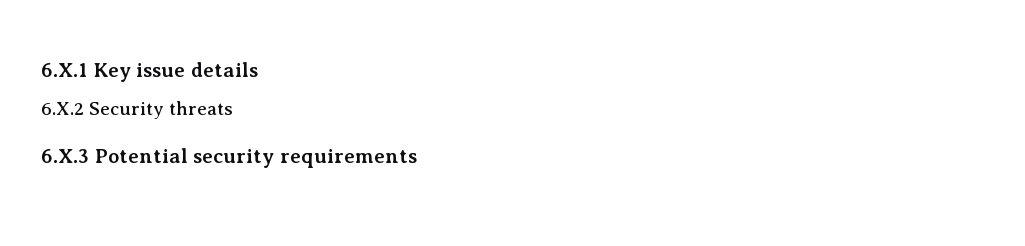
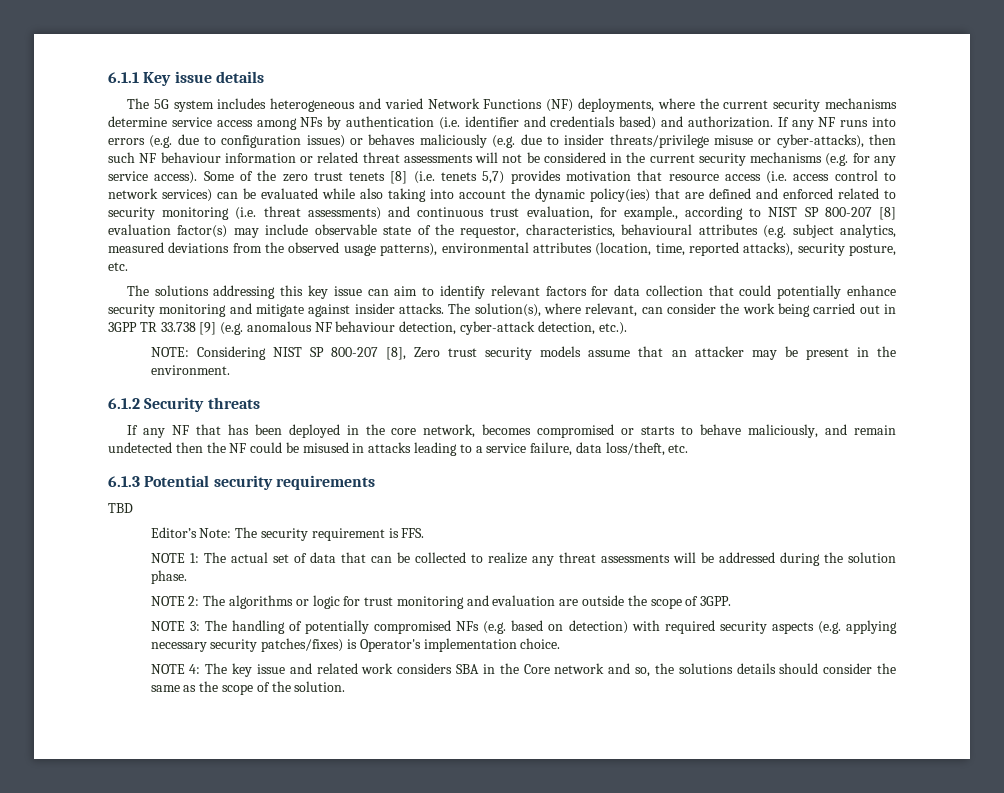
- 6.X.1 Key issue details
+ 6.1.1 Key issue details
- 6.X.2 Security threats
- 6.X.3 Potential security requirements
+ The 5G system includes heterogeneous and varied Network Functions (NF) deployments, where the current security mechanisms determine service access among NFs by authentication (i.e. identifier and credentials based) and authorization. If any NF runs into errors (e.g. due to configuration issues) or behaves maliciously (e.g. due to insider threats/privilege misuse or cyber-attacks), then such NF behaviour information or related threat assessments will not be considered in the current security mechanisms (e.g. for any service access). Some of the zero trust tenets [8] (i.e. tenets 5,7) provides motivation that resource access (i.e. access control to network services) can be evaluated while also taking into account the dynamic policy(ies) that are defined and enforced related to security monitoring (i.e. threat assessments) and continuous trust evaluation, for example., according to NIST SP 800-207 [8] evaluation factor(s) may include observable state of the requestor, characteristics, behavioural attributes (e.g. subject analytics, measured deviations from the observed usage patterns), environmental attributes (location, time, reported attacks), security posture, etc.
+ The solutions addressing this key issue can aim to identify relevant factors for data collection that could potentially enhance security monitoring and mitigate against insider attacks. The solution(s), where relevant, can consider the work being carried out in 3GPP TR 33.738 [9] (e.g. anomalous NF behaviour detection, cyber-attack detection, etc.).
+ NOTE: Considering NIST SP 800-207 [8], Zero trust security models assume that an attacker may be present in the environment.
+ 6.1.2 Security threats
+ If any NF that has been deployed in the core network, becomes compromised or starts to behave maliciously, and remain undetected then the NF could be misused in attacks leading to a service failure, data loss/theft, etc.
+ 6.1.3 Potential security requirements
+ TBD
+ Editor’s Note: The security requirement is FFS.
+ NOTE 1: The actual set of data that can be collected to realize any threat assessments will be addressed during the solution phase.
+ NOTE 2: The algorithms or logic for trust monitoring and evaluation are outside the scope of 3GPP.
+ NOTE 3: The handling of potentially compromised NFs (e.g. based on detection) with required security aspects (e.g. applying necessary security patches/fixes) is Operator's implementation choice.
+ NOTE 4: The key issue and related work considers SBA in the Core network and so, the solutions details should consider the same as the scope of the solution.

